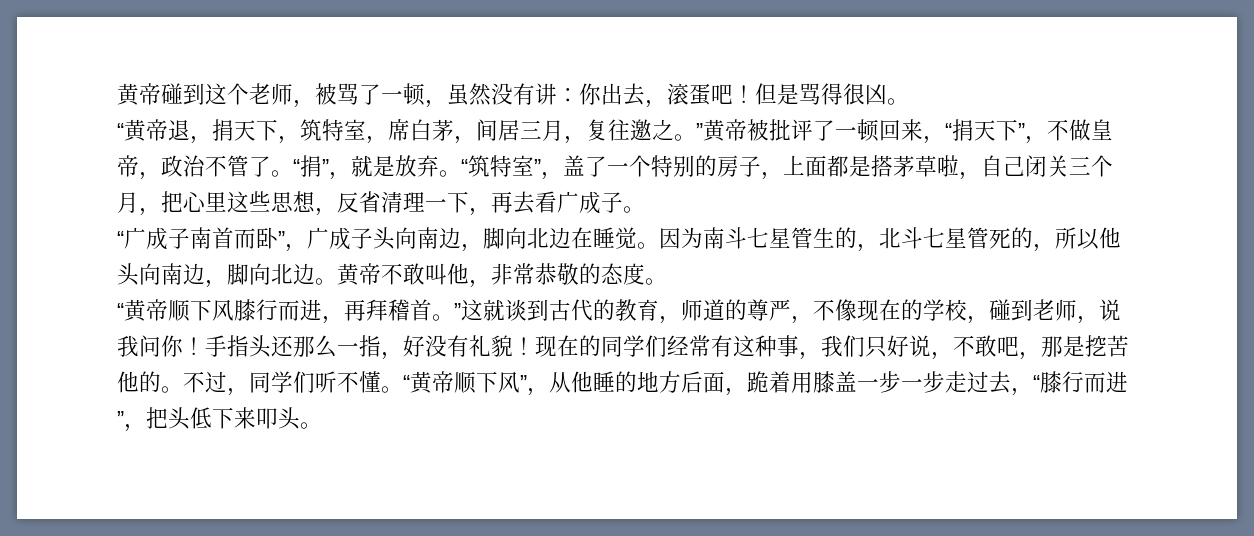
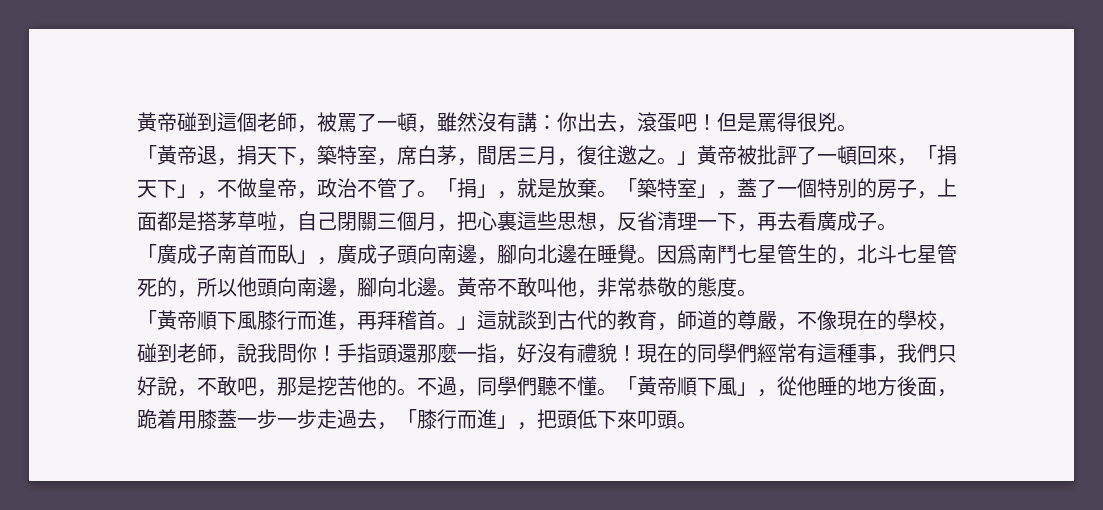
- 黄帝碰到这个老师，被骂了一顿，虽然没有讲：你出去，滚蛋吧！
+ 黃帝碰到這個老師，被罵了一頓，雖然沒有講：你出去，滾蛋吧！
- 但是骂得很凶。
- “黄帝退，捐天下，筑特室，席白茅，间居三月，复往邀之。”黄帝被批评了一顿回来，“捐天下”，不做皇帝，政治不管了。
+ 但是罵得很兇。
+ 「黃帝退，捐天下，築特室，席白茅，間居三月，復往邀之。」黃帝被批評了一頓回來，「捐天下」，不做皇帝，政治不管了。
- “捐”，就是放弃。“筑特室”，盖了一个特别的房子，上面都是搭茅草啦，自己闭关三个月，把心里这些思想，反省清理一下，再去看广成子。
+ 「捐」，就是放棄。「築特室」，蓋了一個特別的房子，上面都是搭茅草啦，自己閉關三個月，把心裏這些思想，反省清理一下，再去看廣成子。
- “广成子南首而卧”，广成子头向南边，脚向北边在睡觉。因为南斗七星管生的，北斗七星管死的，所以他头向南边，脚向北边。黄帝不敢叫他，非常恭敬的态度。
+ 「廣成子南首而臥」，廣成子頭向南邊，腳向北邊在睡覺。因爲南鬥七星管生的，北斗七星管死的，所以他頭向南邊，腳向北邊。黃帝不敢叫他，非常恭敬的態度。
- “黄帝顺下风膝行而进，再拜稽首。”这就谈到古代的教育，师道的尊严，不像现在的学校，碰到老师，说我问你！手指头还那么一指，好没有礼貌！现在的同学们经常有这种事，我们只好说，不敢吧，那是挖苦他的。
+ 「黃帝順下風膝行而進，再拜稽首。」這就談到古代的教育，師道的尊嚴，不像現在的學校，碰到老師，說我問你！手指頭還那麼一指，好沒有禮貌！現在的同學們經常有這種事，我們只好說，不敢吧，那是挖苦他的。
- 不过，同学们听不懂。“黄帝顺下风”，从他睡的地方后面，跪着用膝盖一步一步走过去，“膝行而进”，把头低下来叩头。
+ 不過，同學們聽不懂。「黃帝順下風」，從他睡的地方後面，跪着用膝蓋一步一步走過去，「膝行而進」，把頭低下來叩頭。

